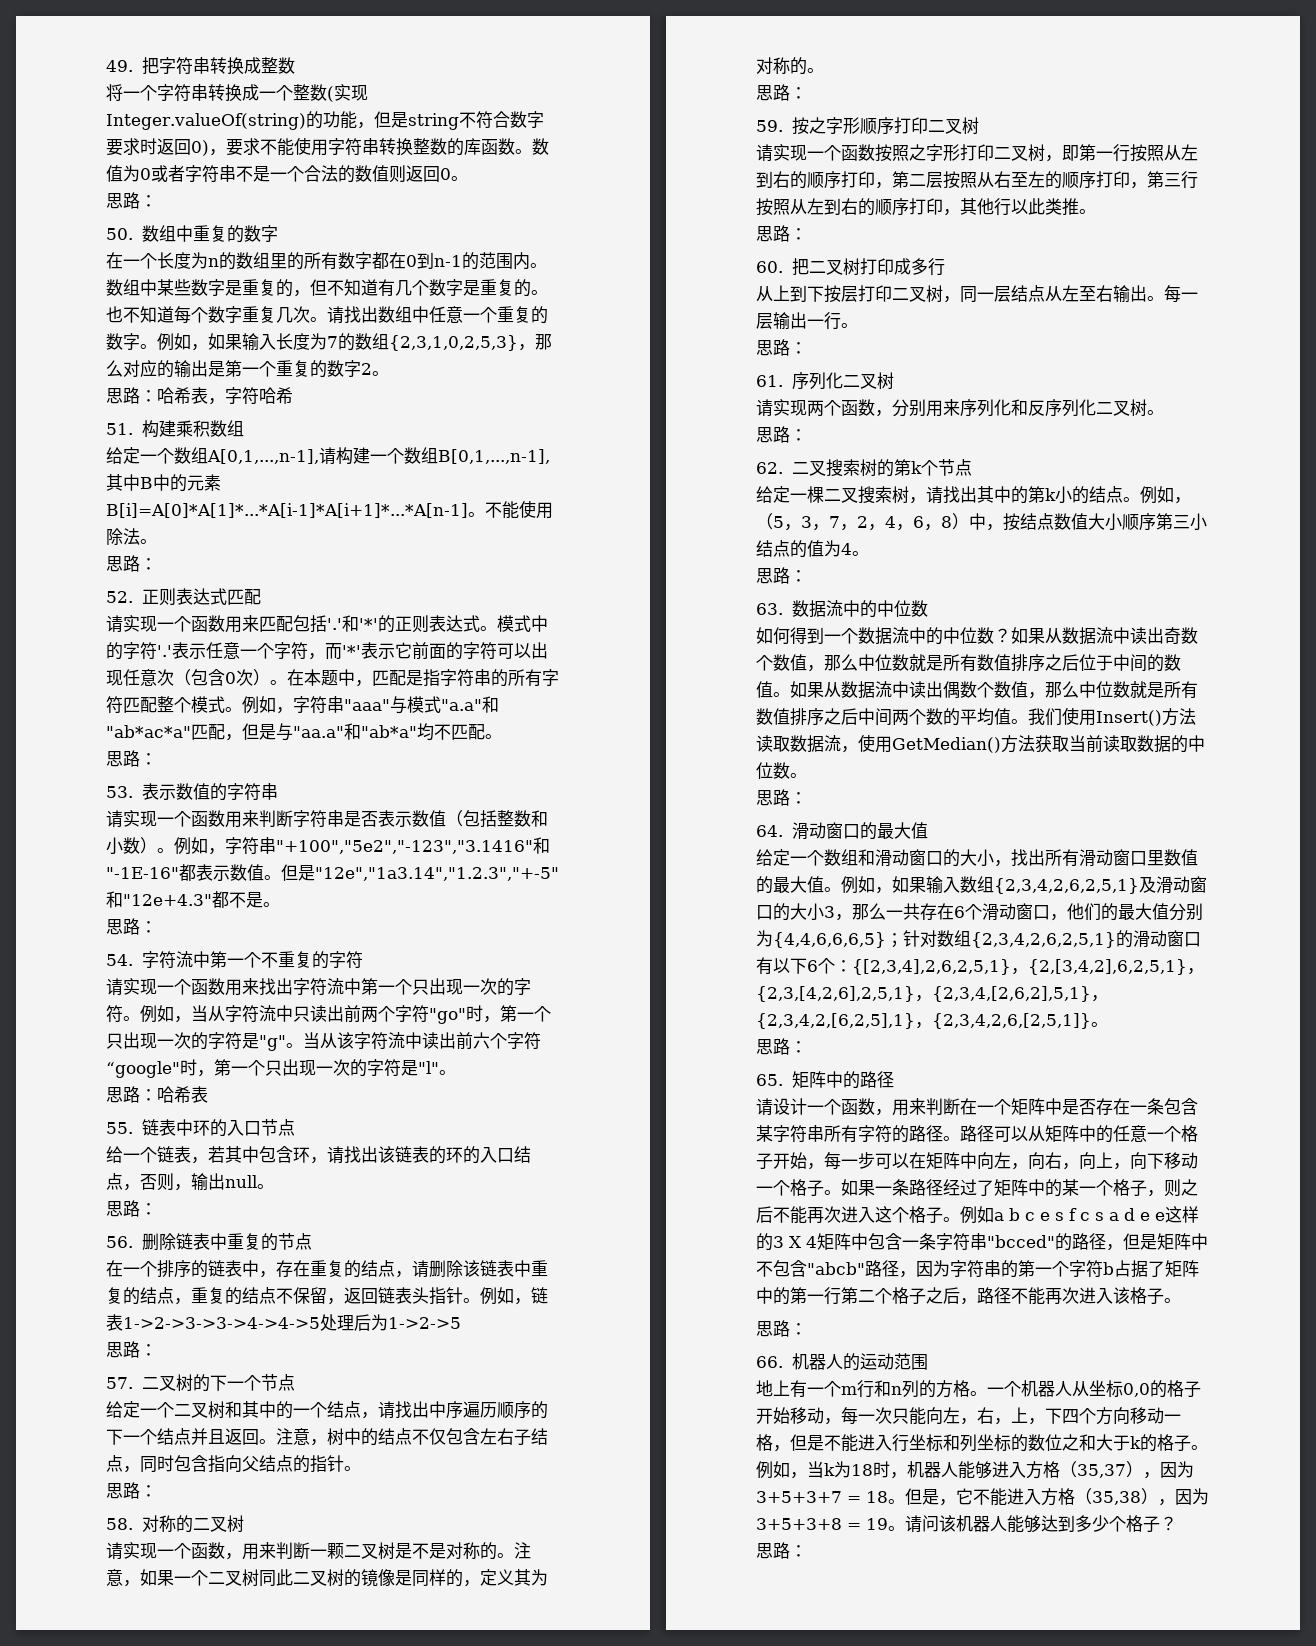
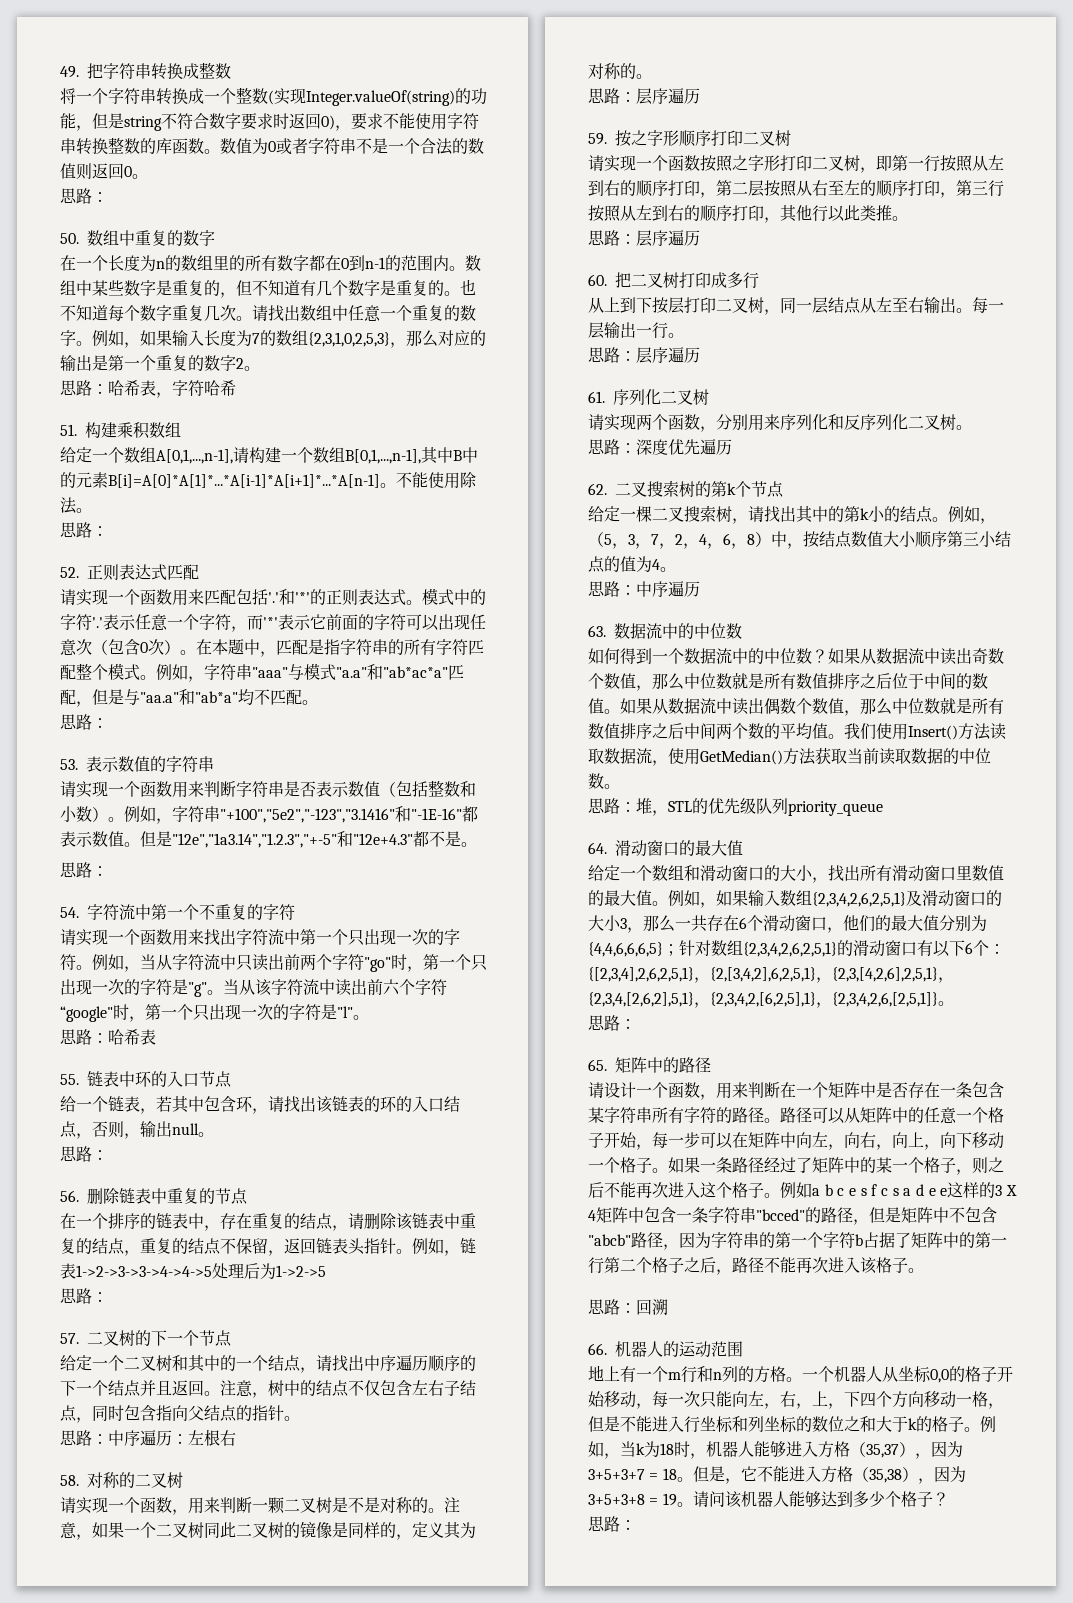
  注意，树中的结点不仅包含左右子结点，同时包含指向父结点的指针。
- 思路：
+ 思路：中序遍历：左根右
  注意，如果一个二叉树同此二叉树的镜像是同样的，定义其为对称的。
- 思路：
+ 思路：层序遍历
  请实现一个函数按照之字形打印二叉树，即第一行按照从左到右的顺序打印，第二层按照从右至左的顺序打印，第三行按照从左到右的顺序打印，其他行以此类推。
- 思路：
+ 思路：层序遍历
  每一层输出一行。
- 思路：
+ 思路：层序遍历
  请实现两个函数，分别用来序列化和反序列化二叉树。
- 思路：
+ 思路：深度优先遍历
  例如，（5，3，7，2，4，6，8）中，按结点数值大小顺序第三小结点的值为4。
- 思路：
+ 思路：中序遍历
  我们使用Insert()方法读取数据流，使用GetMedian()方法获取当前读取数据的中位数。
- 思路：
+ 思路：堆，STL的优先级队列priority_queue
  例如a b c e s f c s a d e e这样的3 X 4矩阵中包含一条字符串"bcced"的路径，但是矩阵中不包含"abcb"路径，因为字符串的第一个字符b占据了矩阵中的第一行第二个格子之后，路径不能再次进入该格子。
- 思路：
+ 思路：回溯

